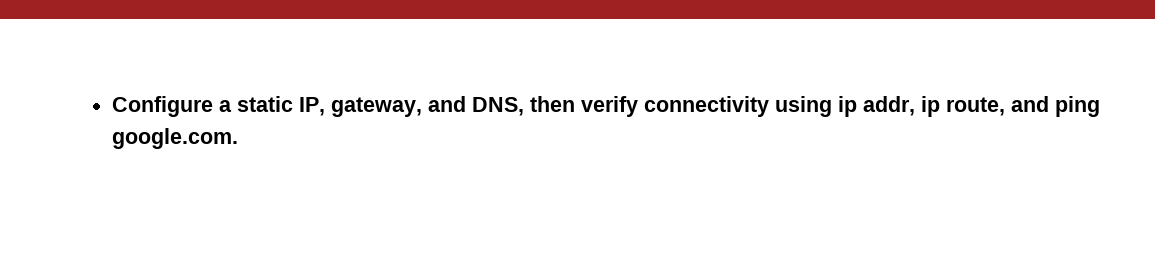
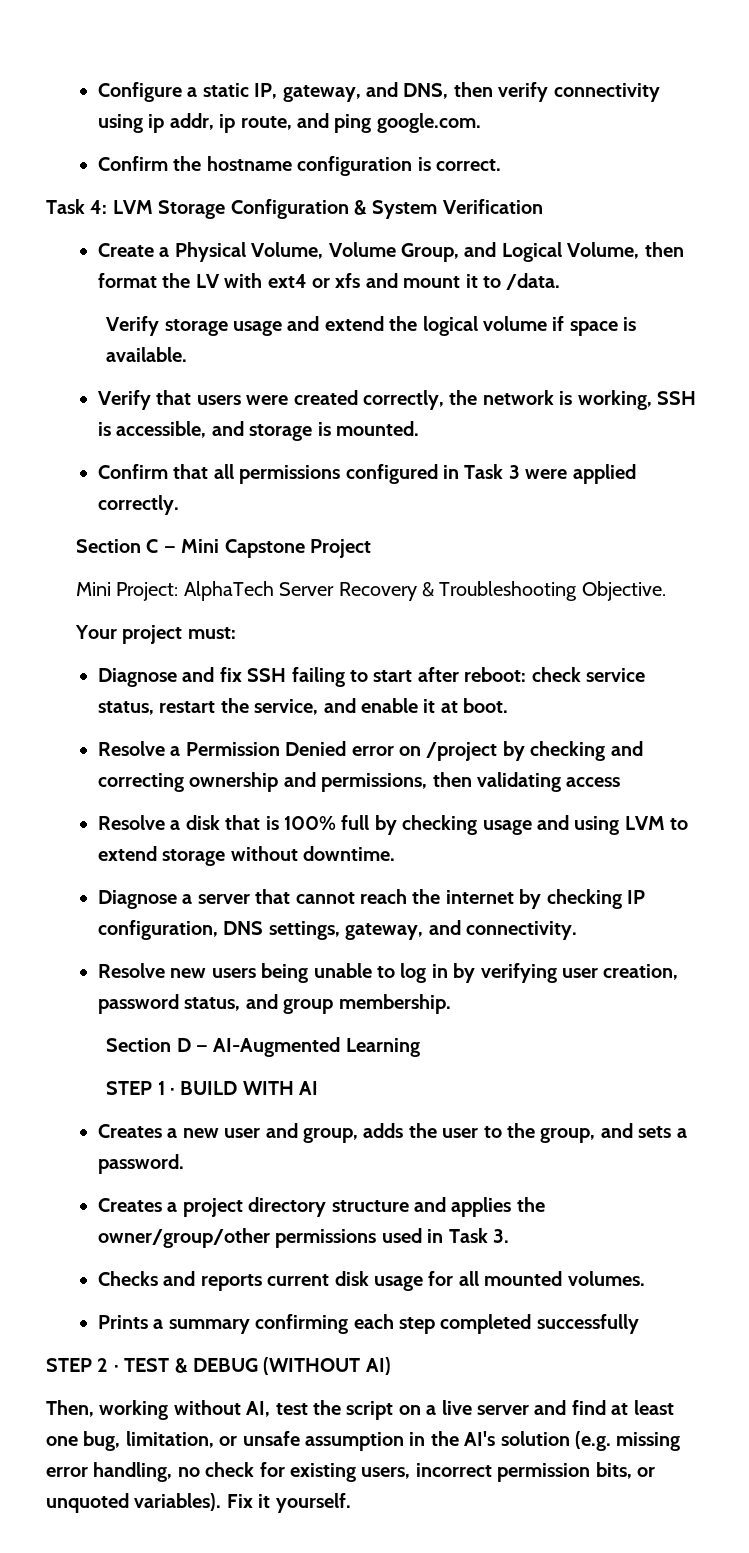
+ Confirm the hostname configuration is correct.
+ Task 4: LVM Storage Configuration & System Verification
+ Create a Physical Volume, Volume Group, and Logical Volume, then format the LV with ext4 or xfs and mount it to /data.
+ Verify storage usage and extend the logical volume if space is available.
+ Verify that users were created correctly, the network is working, SSH is accessible, and storage is mounted.
+ Confirm that all permissions configured in Task 3 were applied correctly.
+ Section C — Mini Capstone Project
+ Mini Project: AlphaTech Server Recovery & Troubleshooting Objective.
+ Your project must:
+ Diagnose and fix SSH failing to start after reboot: check service status, restart the service, and enable it at boot.
+ Resolve a Permission Denied error on /project by checking and correcting ownership and permissions, then validating access
+ Resolve a disk that is 100% full by checking usage and using LVM to extend storage without downtime.
+ Diagnose a server that cannot reach the internet by checking IP configuration, DNS settings, gateway, and connectivity.
+ Resolve new users being unable to log in by verifying user creation, password status, and group membership.
+ Section D — AI-Augmented Learning
+ STEP 1 · BUILD WITH AI
+ Creates a new user and group, adds the user to the group, and sets a password.
+ Creates a project directory structure and applies the owner/group/other permissions used in Task 3.
+ Checks and reports current disk usage for all mounted volumes.
+ Prints a summary confirming each step completed successfully
+ STEP 2 · TEST & DEBUG (WITHOUT AI)
+ Then, working without AI, test the script on a live server and find at least one bug, limitation, or unsafe assumption in the AI's solution (e.g. missing error handling, no check for existing users, incorrect permission bits, or unquoted variables). Fix it yourself.

